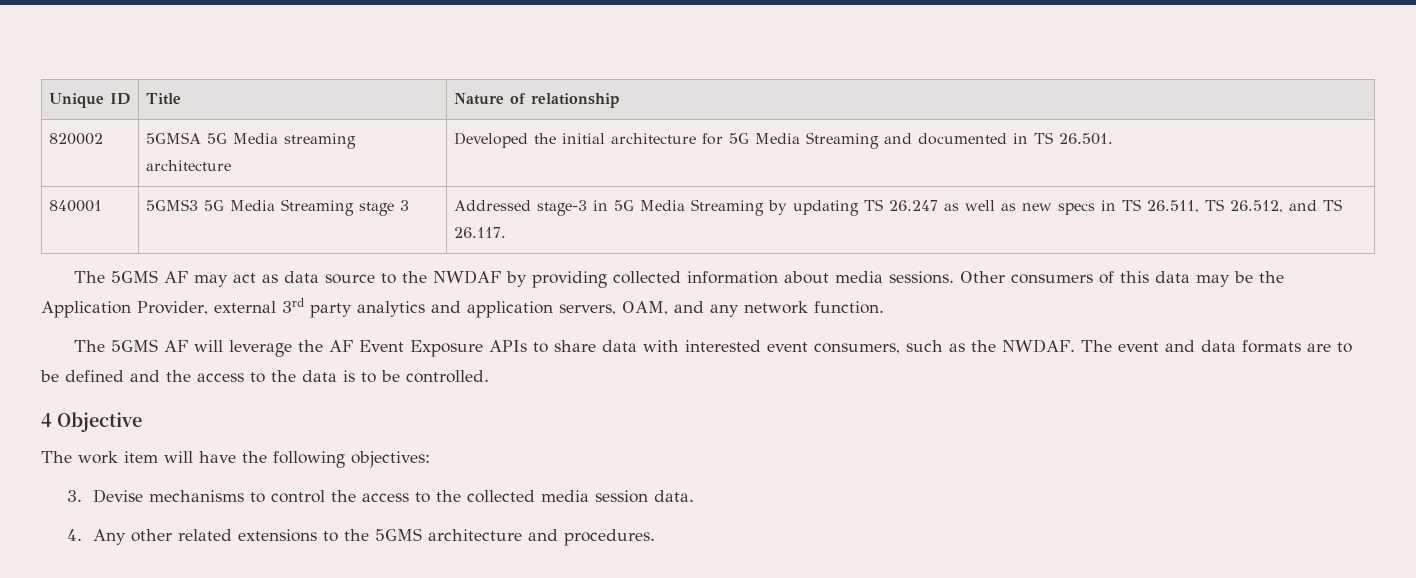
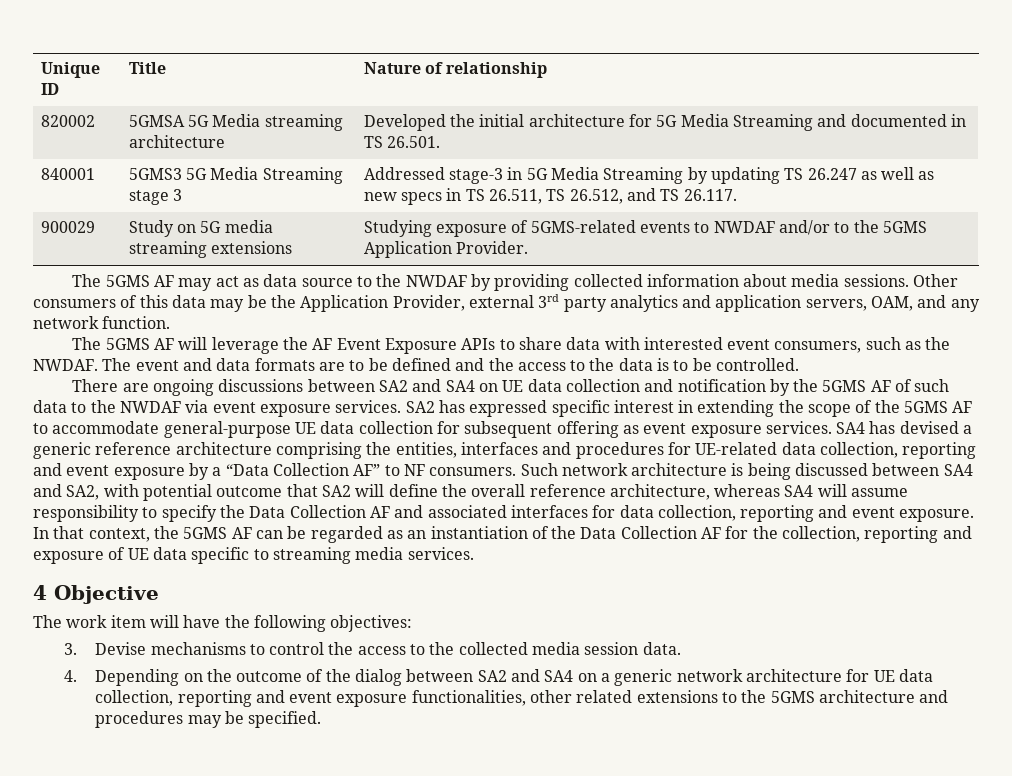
+ 900029 | Study on 5G media streaming extensions | Studying exposure of 5GMS-related events to NWDAF and/or to the 5GMS Application Provider.
+ There are ongoing discussions between SA2 and SA4 on UE data collection and notification by the 5GMS AF of such data to the NWDAF via event exposure services. SA2 has expressed specific interest in extending the scope of the 5GMS AF to accommodate general-purpose UE data collection for subsequent offering as event exposure services. SA4 has devised a generic reference architecture comprising the entities, interfaces and procedures for UE-related data collection, reporting and event exposure by a “Data Collection AF” to NF consumers. Such network architecture is being discussed between SA4 and SA2, with potential outcome that SA2 will define the overall reference architecture, whereas SA4 will assume responsibility to specify the Data Collection AF and associated interfaces for data collection, reporting and event exposure. In that context, the 5GMS AF can be regarded as an instantiation of the Data Collection AF for the collection, reporting and exposure of UE data specific to streaming media services.
- 4. Any other related extensions to the 5GMS architecture and procedures.
+ 4. Depending on the outcome of the dialog between SA2 and SA4 on a generic network architecture for UE data collection, reporting and event exposure functionalities, other related extensions to the 5GMS architecture and procedures may be specified.

